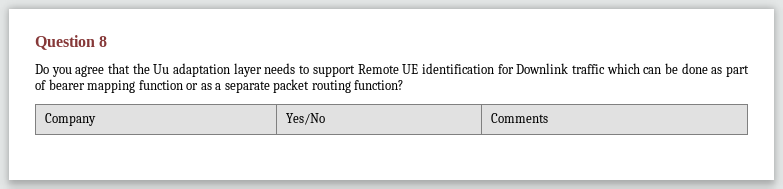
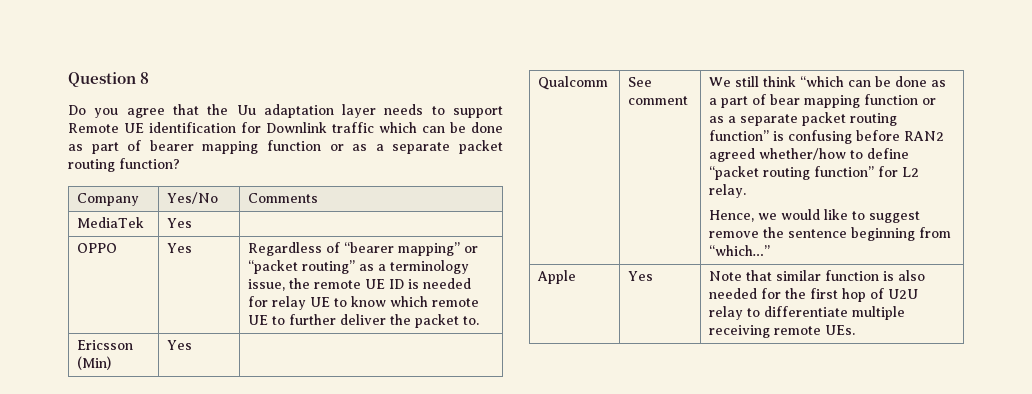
+ MediaTek | Yes |
+ OPPO | Yes | Regardless of “bearer mapping” or “packet routing” as a terminology issue, the remote UE ID is needed for relay UE to know which remote UE to further deliver the packet to.
+ Ericsson (Min) | Yes |
+ Qualcomm | See comment | We still think “which can be done as a part of bear mapping function or as a separate packet routing function” is confusing before RAN2 agreed whether/how to define “packet routing function” for L2 relay.
+ Hence, we would like to suggest remove the sentence beginning from “which…”
+ Apple | Yes | Note that similar function is also needed for the first hop of U2U relay to differentiate multiple receiving remote UEs.

